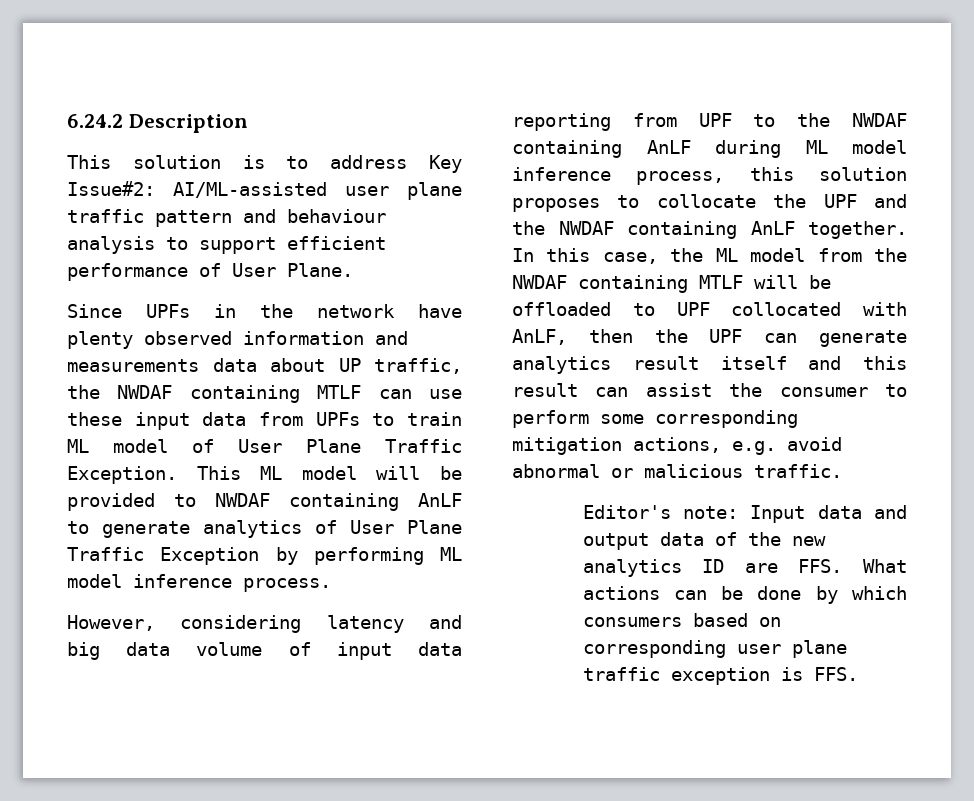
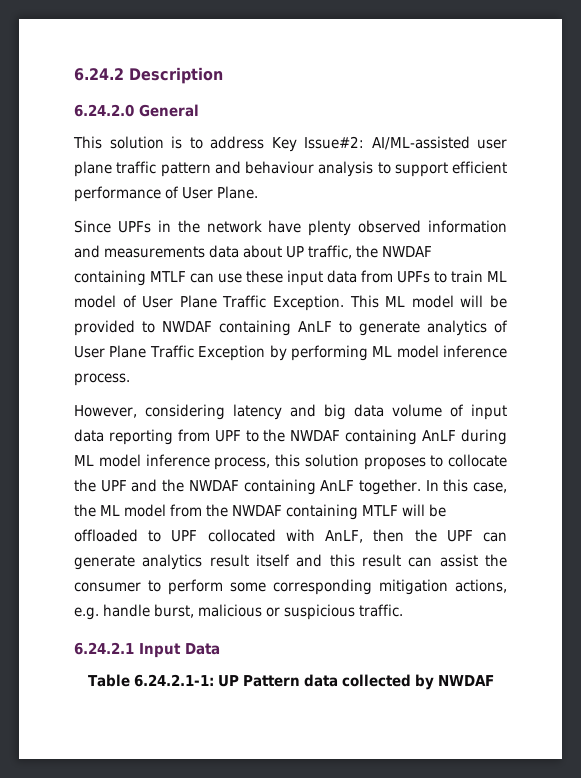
+ 6.24.2.0 General
- In this case, the ML model from the NWDAF containing MTLF will be offloaded to UPF collocated with AnLF, then the UPF can generate analytics result itself and this result can assist the consumer to perform some corresponding mitigation actions, e.g. avoid abnormal or malicious traffic.
- Editor's note: Input data and output data of the new analytics ID are FFS. What actions can be done by which consumers based on corresponding user plane traffic exception is FFS.
+ In this case, the ML model from the NWDAF containing MTLF will be offloaded to UPF collocated with AnLF, then the UPF can generate analytics result itself and this result can assist the consumer to perform some corresponding mitigation actions, e.g. handle burst, malicious or suspicious traffic.
+ 6.24.2.1 Input Data
+ Table 6.24.2.1-1: UP Pattern data collected by NWDAF

